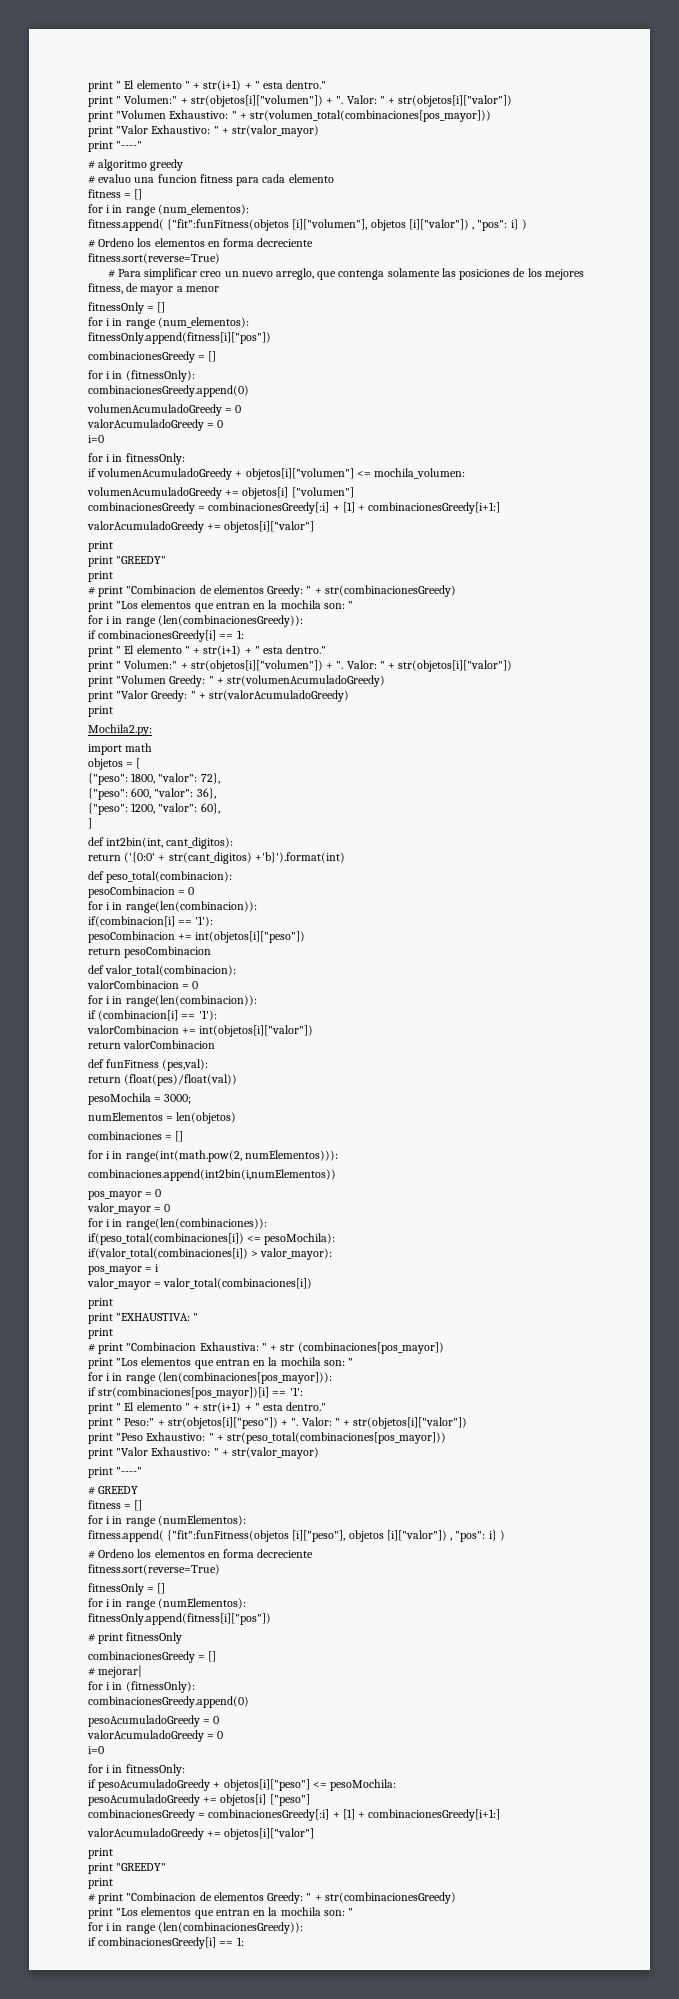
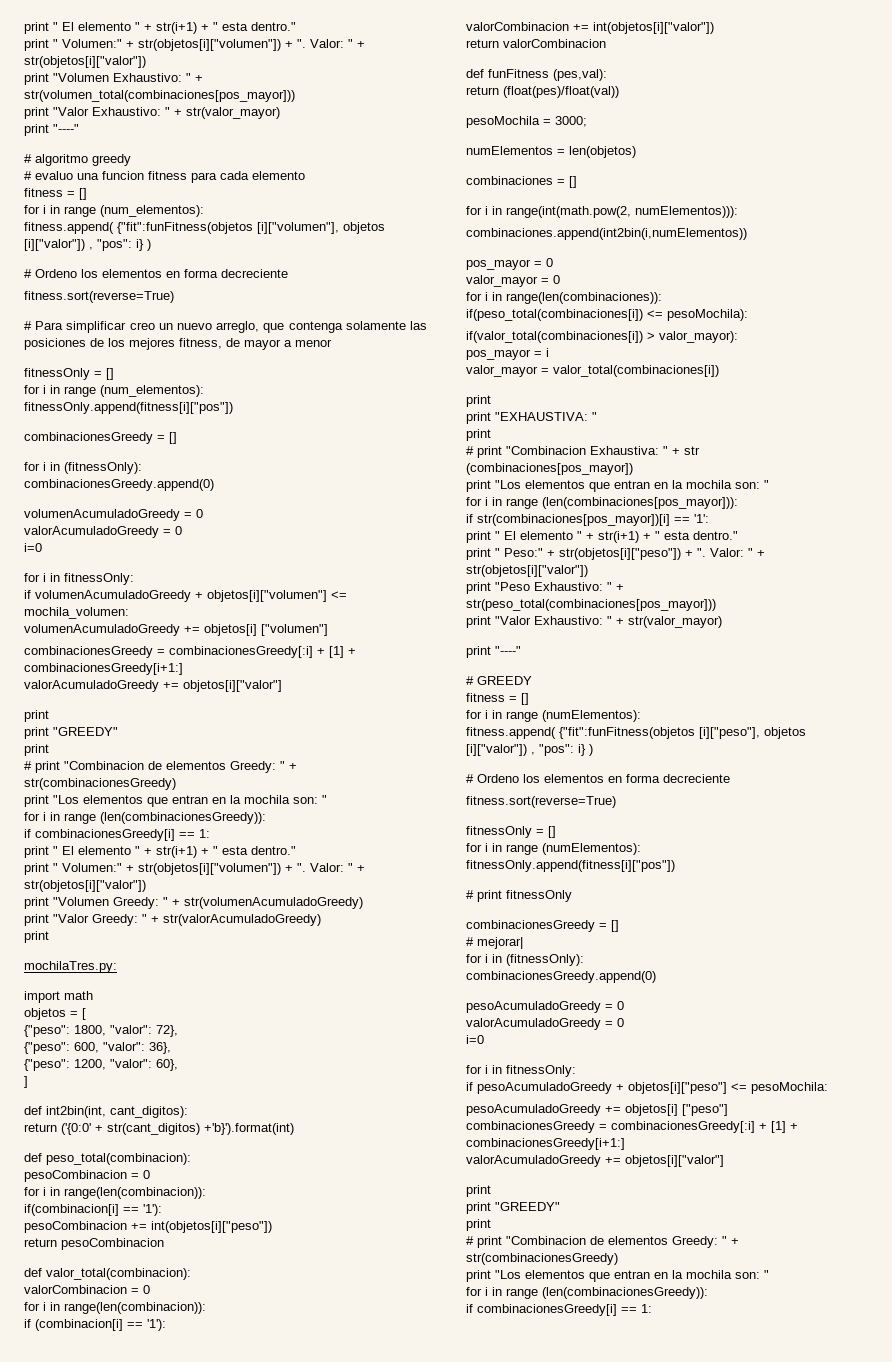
- Mochila2.py:
+ mochilaTres.py:

